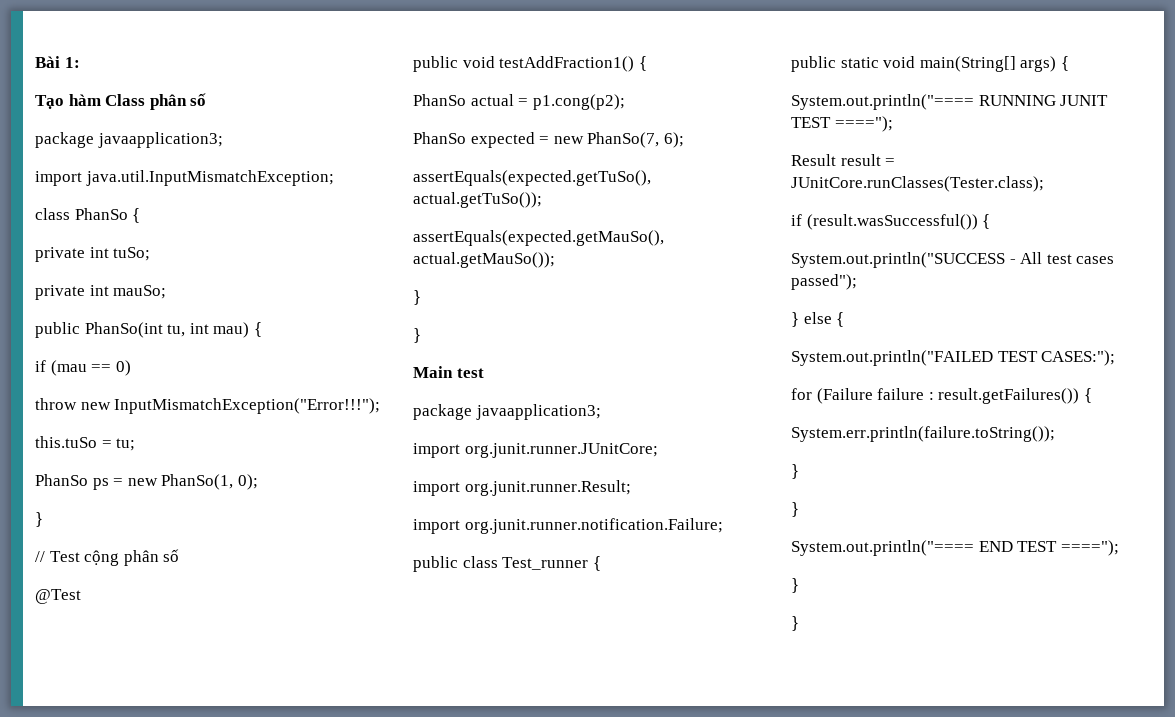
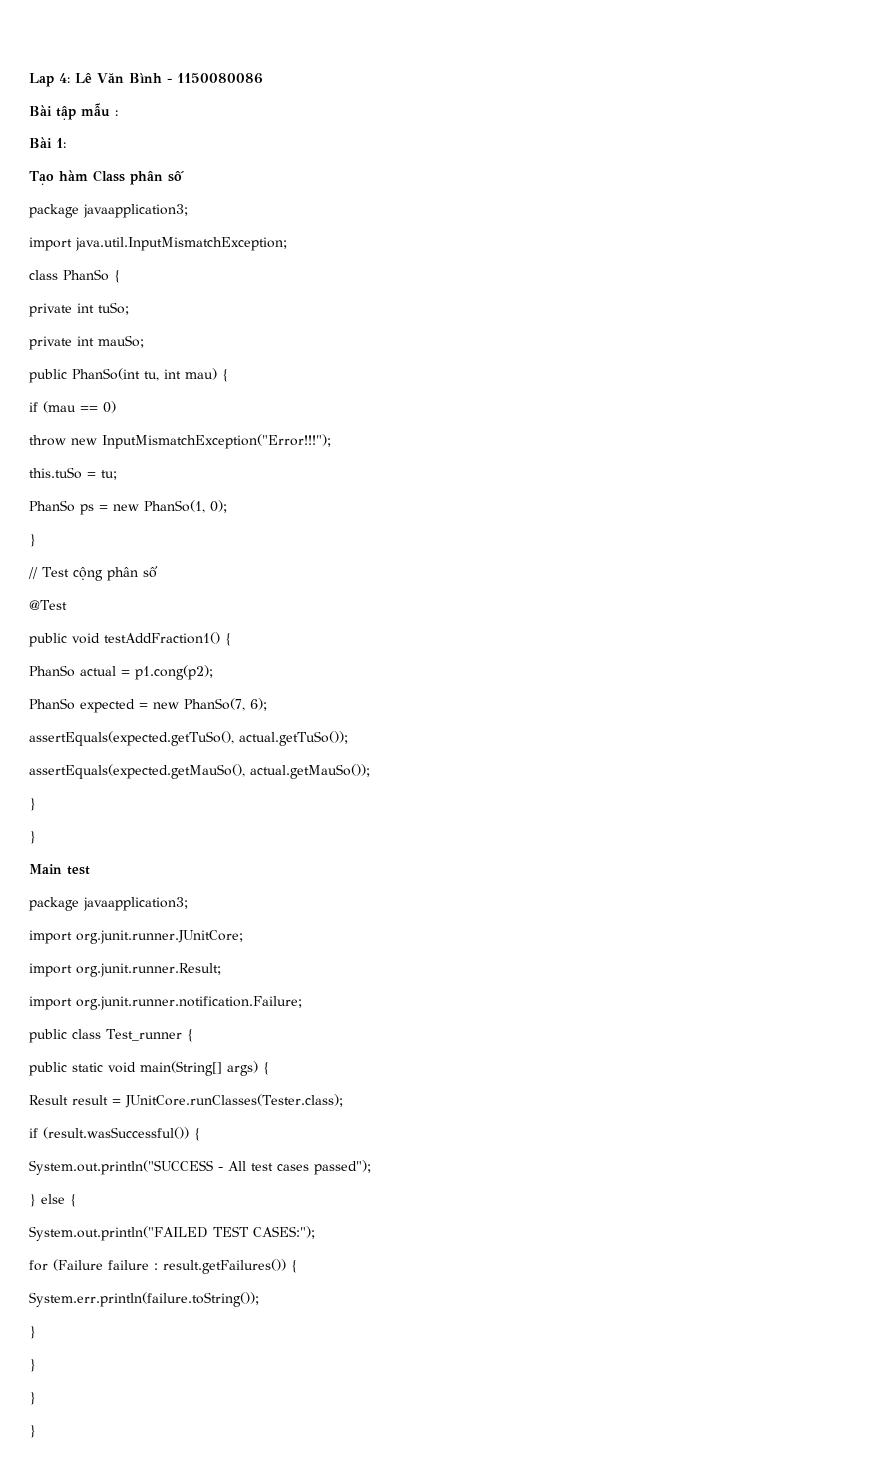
+ Lap 4: Lê Văn Bình - 1150080086
+ Bài tập mẫu :
- System.out.println("==== RUNNING JUNIT TEST ====");
- System.out.println("==== END TEST ====");

